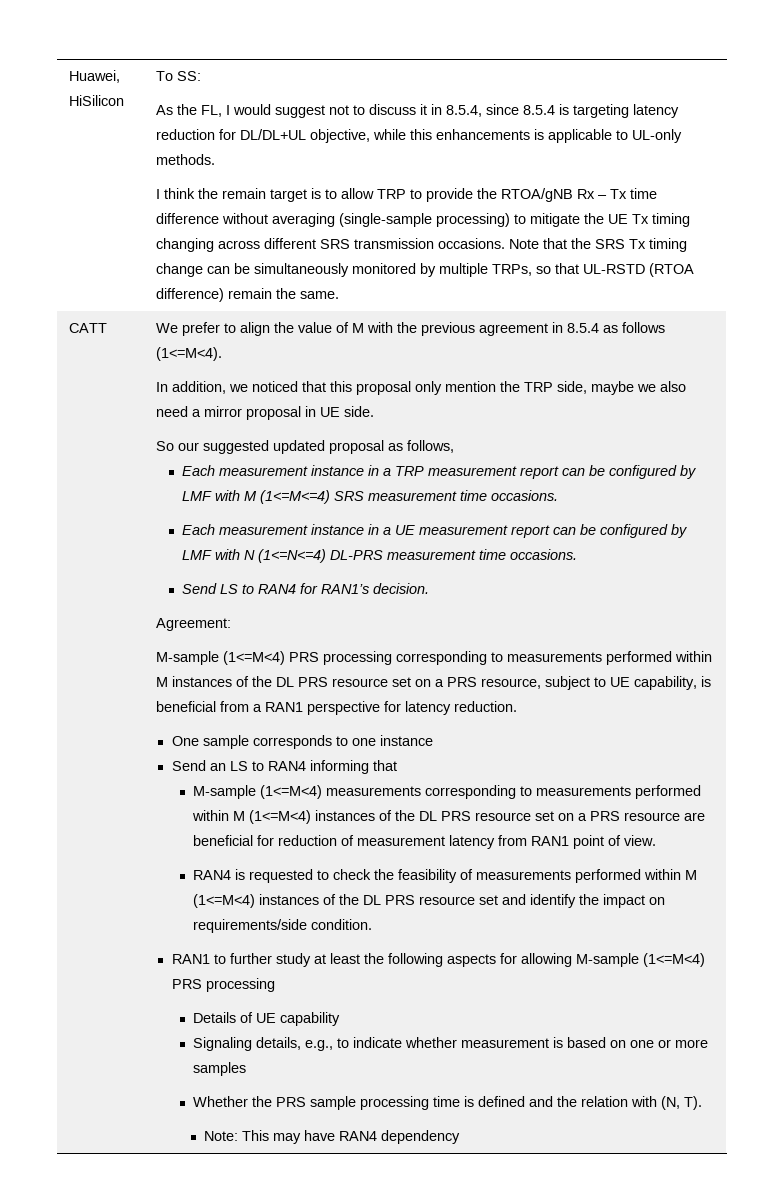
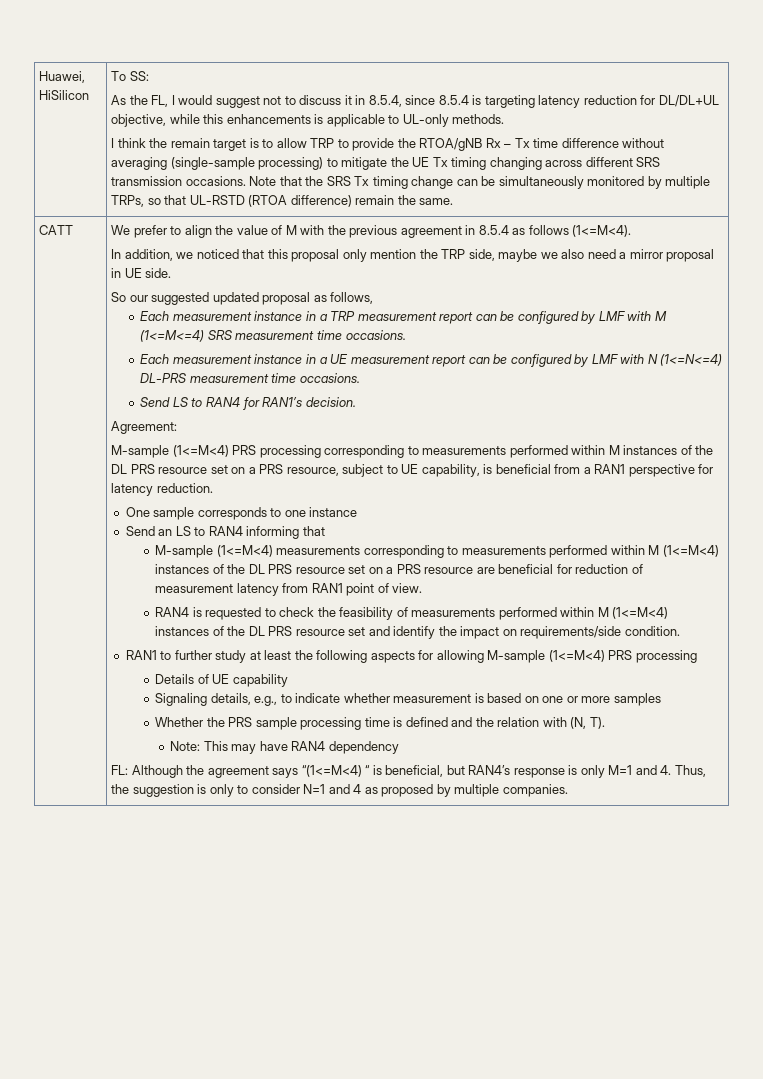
+ FL: Although the agreement says “(1<=M<4) “ is beneficial, but RAN4’s response is only M=1 and 4. Thus, the suggestion is only to consider N=1 and 4 as proposed by multiple companies.

